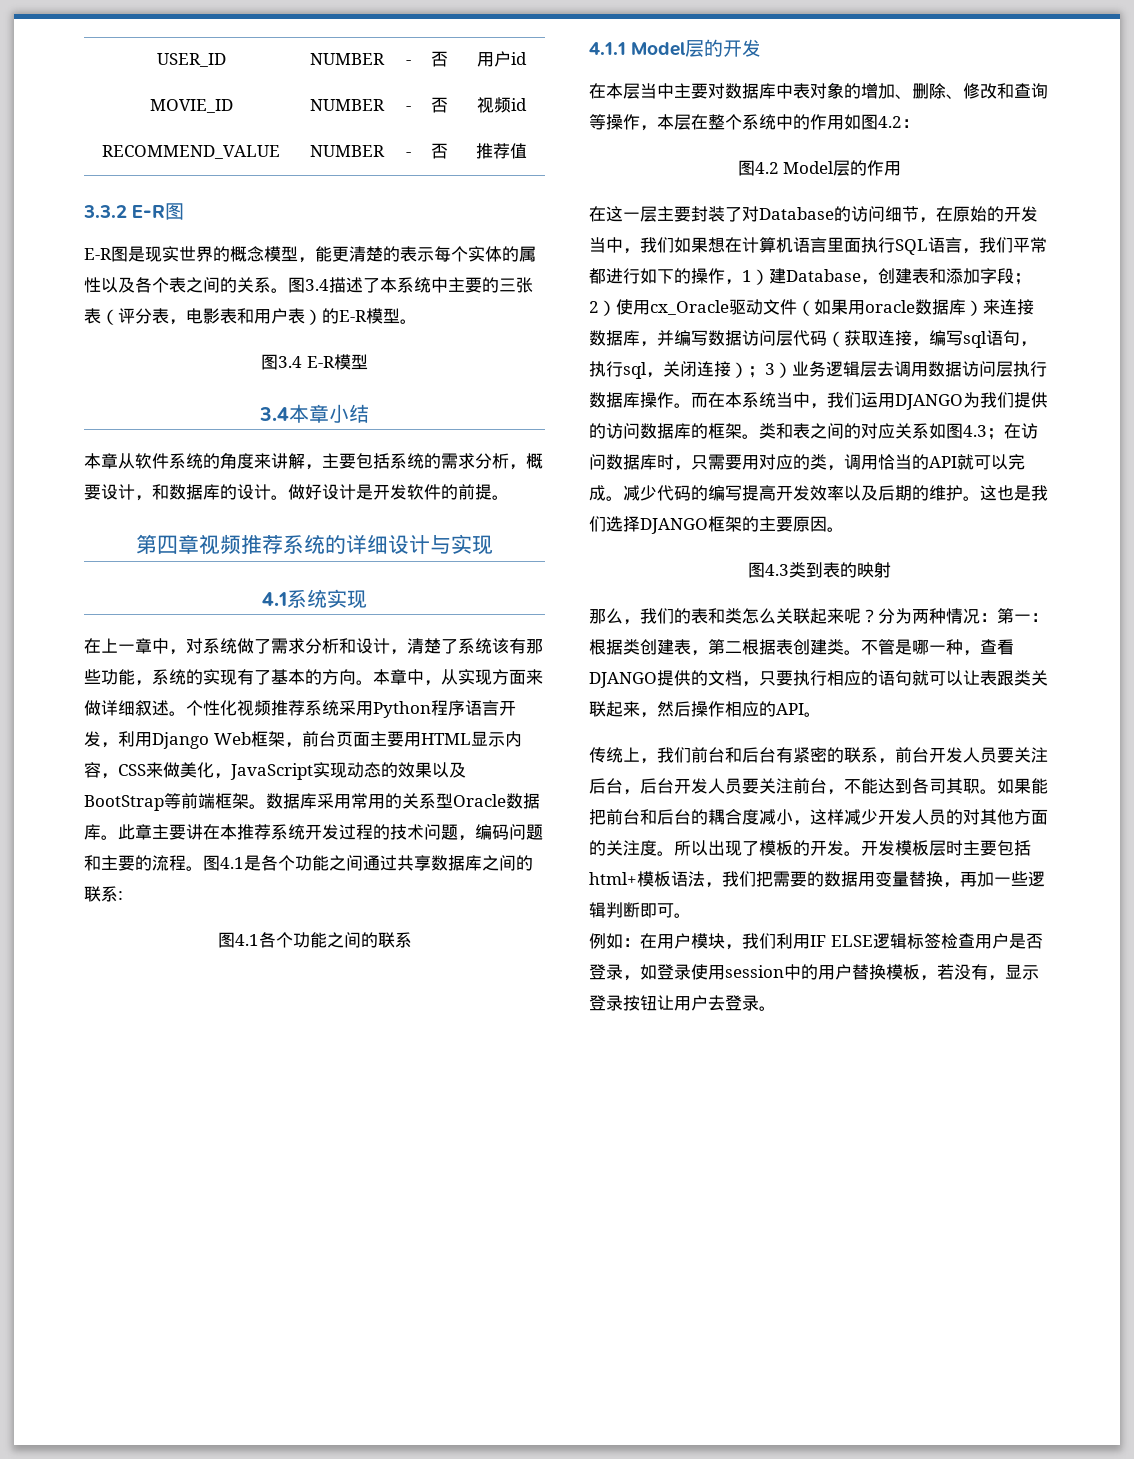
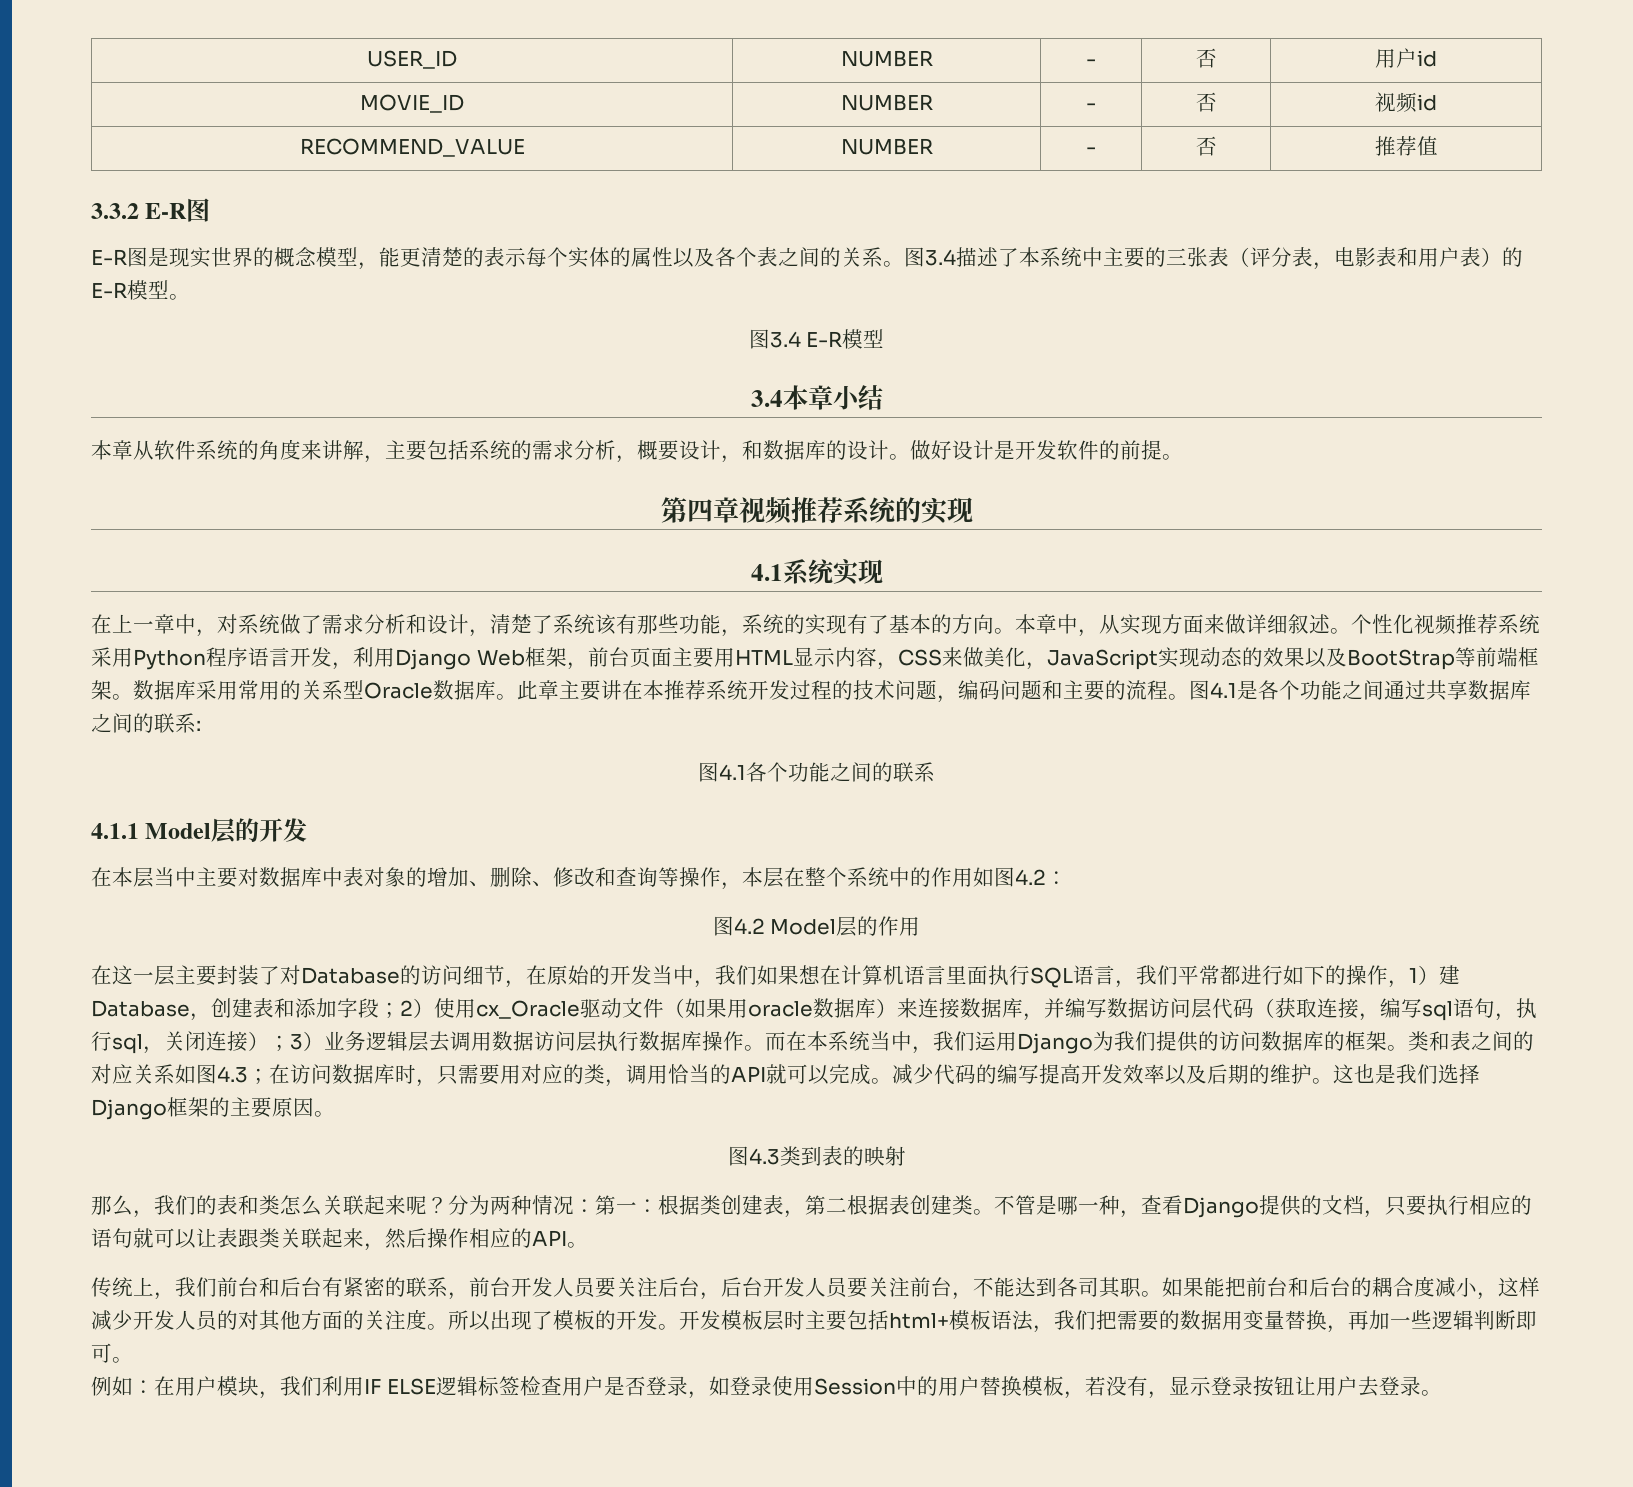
- 第四章视频推荐系统的详细设计与实现
+ 第四章视频推荐系统的实现
- 而在本系统当中，我们运用DJANGO为我们提供的访问数据库的框架。
+ 而在本系统当中，我们运用Django为我们提供的访问数据库的框架。
- 这也是我们选择DJANGO框架的主要原因。
+ 这也是我们选择Django框架的主要原因。
- 不管是哪一种，查看DJANGO提供的文档，只要执行相应的语句就可以让表跟类关联起来，然后操作相应的API。
+ 不管是哪一种，查看Django提供的文档，只要执行相应的语句就可以让表跟类关联起来，然后操作相应的API。
- 例如：在用户模块，我们利用IF ELSE逻辑标签检查用户是否登录，如登录使用session中的用户替换模板，若没有，显示登录按钮让用户去登录。
+ 例如：在用户模块，我们利用IF ELSE逻辑标签检查用户是否登录，如登录使用Session中的用户替换模板，若没有，显示登录按钮让用户去登录。

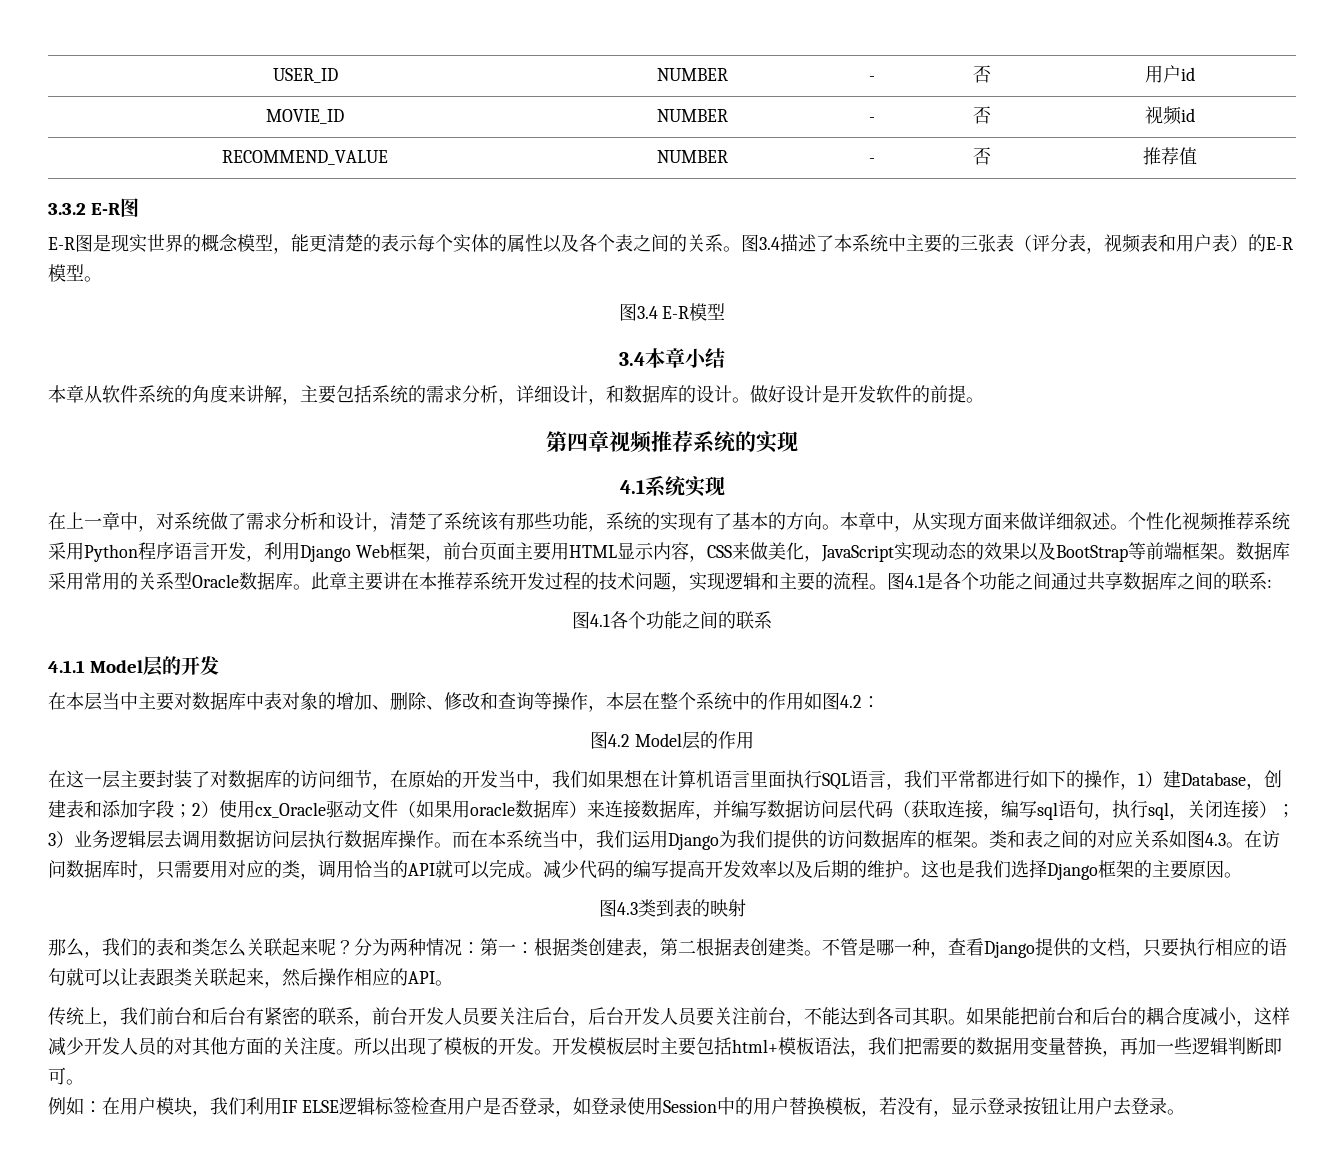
- 图3.4描述了本系统中主要的三张表（评分表，电影表和用户表）的E-R模型。
+ 图3.4描述了本系统中主要的三张表（评分表，视频表和用户表）的E-R模型。
- 本章从软件系统的角度来讲解，主要包括系统的需求分析，概要设计，和数据库的设计。
+ 本章从软件系统的角度来讲解，主要包括系统的需求分析，详细设计，和数据库的设计。
- 此章主要讲在本推荐系统开发过程的技术问题，编码问题和主要的流程。
+ 此章主要讲在本推荐系统开发过程的技术问题，实现逻辑和主要的流程。
- 在这一层主要封装了对Database的访问细节，在原始的开发当中，我们如果想在计算机语言里面执行SQL语言，我们平常都进行如下的操作，1）建Database，创建表和添加字段；
+ 在这一层主要封装了对数据库的访问细节，在原始的开发当中，我们如果想在计算机语言里面执行SQL语言，我们平常都进行如下的操作，1）建Database，创建表和添加字段；
- 类和表之间的对应关系如图4.3；在访问数据库时，只需要用对应的类，调用恰当的API就可以完成。
+ 类和表之间的对应关系如图4.3。在访问数据库时，只需要用对应的类，调用恰当的API就可以完成。

